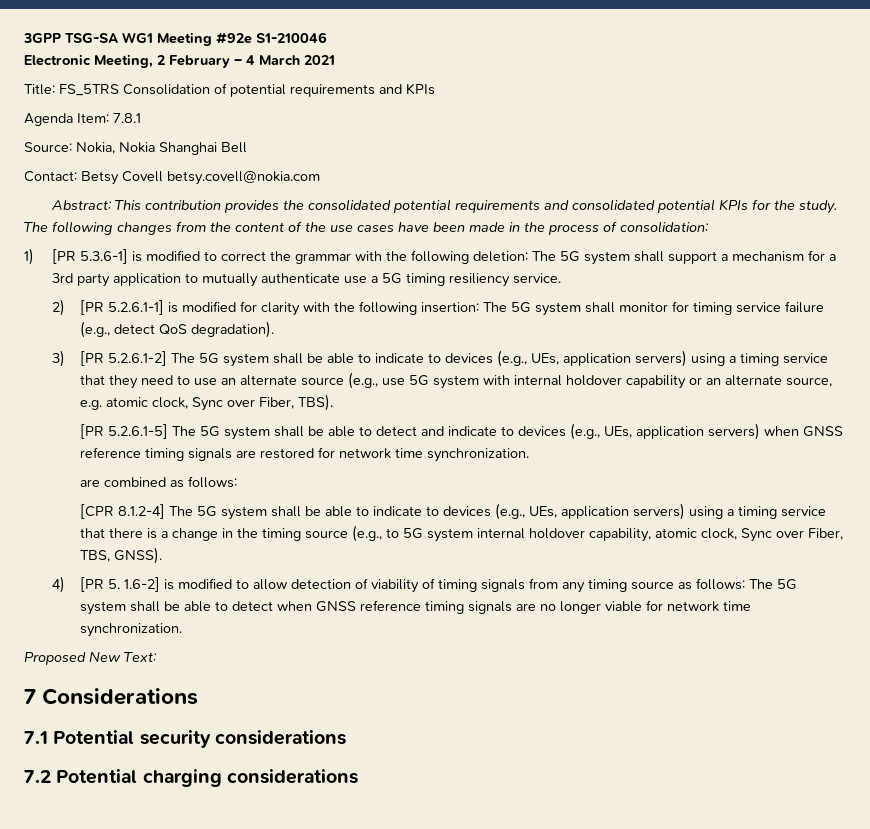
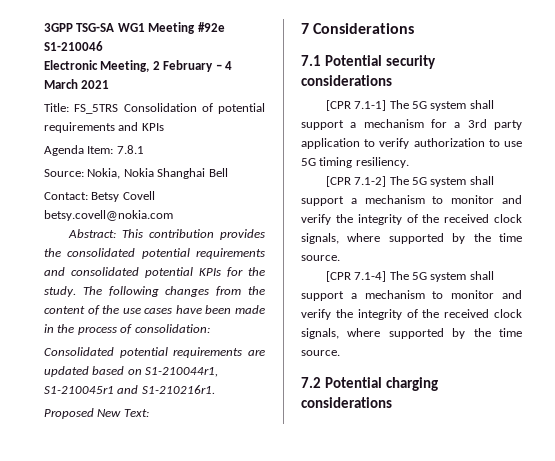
- 1) [PR 5.3.6-1] is modified to correct the grammar with the following deletion: The 5G system shall support a mechanism for a 3rd party application to mutually authenticate use a 5G timing resiliency service.
- 2) [PR 5.2.6.1-1] is modified for clarity with the following insertion: The 5G system shall monitor for timing service failure (e.g., detect QoS degradation).
- 3) [PR 5.2.6.1-2] The 5G system shall be able to indicate to devices (e.g., UEs, application servers) using a timing service that they need to use an alternate source (e.g., use 5G system with internal holdover capability or an alternate source, e.g. atomic clock, Sync over Fiber, TBS).
- [PR 5.2.6.1-5] The 5G system shall be able to detect and indicate to devices (e.g., UEs, application servers) when GNSS reference timing signals are restored for network time synchronization.
- are combined as follows:
- [CPR 8.1.2-4] The 5G system shall be able to indicate to devices (e.g., UEs, application servers) using a timing service that there is a change in the timing source (e.g., to 5G system internal holdover capability, atomic clock, Sync over Fiber, TBS, GNSS).
- 4) [PR 5. 1.6-2] is modified to allow detection of viability of timing signals from any timing source as follows: The 5G system shall be able to detect when GNSS reference timing signals are no longer viable for network time synchronization.
+ Consolidated potential requirements are updated based on S1-210044r1, S1-210045r1 and S1-210216r1.
  Proposed New Text:
  7 Considerations
  7.1 Potential security considerations
+ [CPR 7.1-1] The 5G system shall support a mechanism for a 3rd party application to verify authorization to use 5G timing resiliency.
+ [CPR 7.1-2] The 5G system shall support a mechanism to monitor and verify the integrity of the received clock signals, where supported by the time source.
+ [CPR 7.1-4] The 5G system shall support a mechanism to monitor and verify the integrity of the received clock signals, where supported by the time source.

